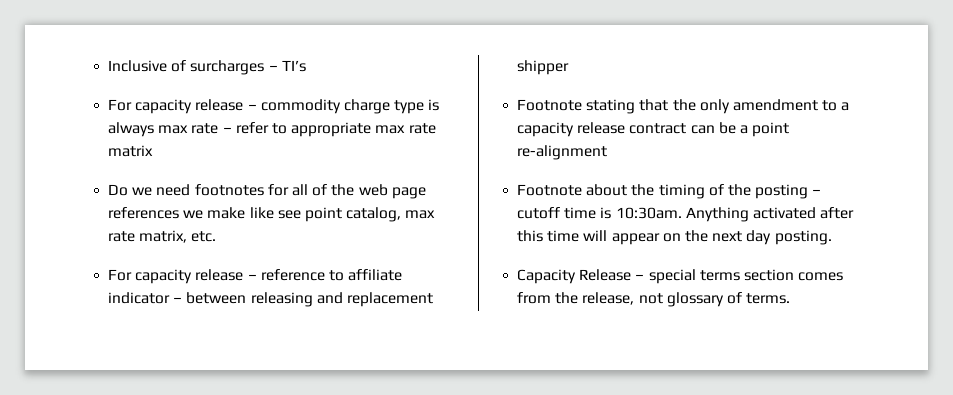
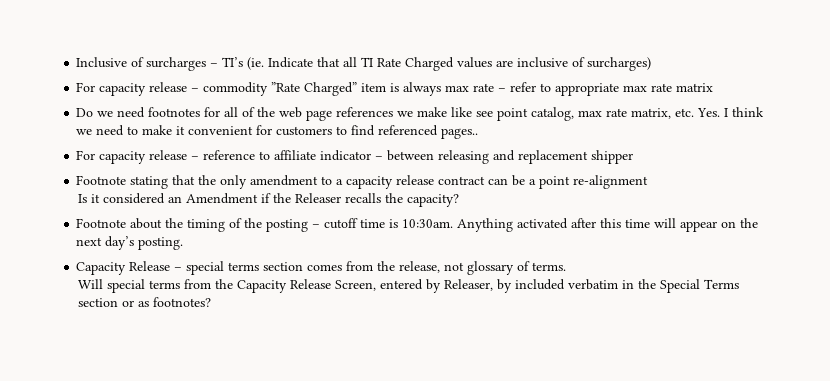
- Inclusive of surcharges – TI’s
+ Inclusive of surcharges – TI’s (ie. Indicate that all TI Rate Charged values are inclusive of surcharges)
- For capacity release – commodity charge type is always max rate – refer to appropriate max rate matrix
+ For capacity release – commodity ”Rate Charged” item is always max rate – refer to appropriate max rate matrix
- Do we need footnotes for all of the web page references we make like see point catalog, max rate matrix, etc.
+ Do we need footnotes for all of the web page references we make like see point catalog, max rate matrix, etc. Yes. I think we need to make it convenient for customers to find referenced pages..
+ Is it considered an Amendment if the Releaser recalls the capacity?
- Anything activated after this time will appear on the next day posting.
+ Anything activated after this time will appear on the next day’s posting.
+ Will special terms from the Capacity Release Screen, entered by Releaser, by included verbatim in the Special Terms section or as footnotes?

